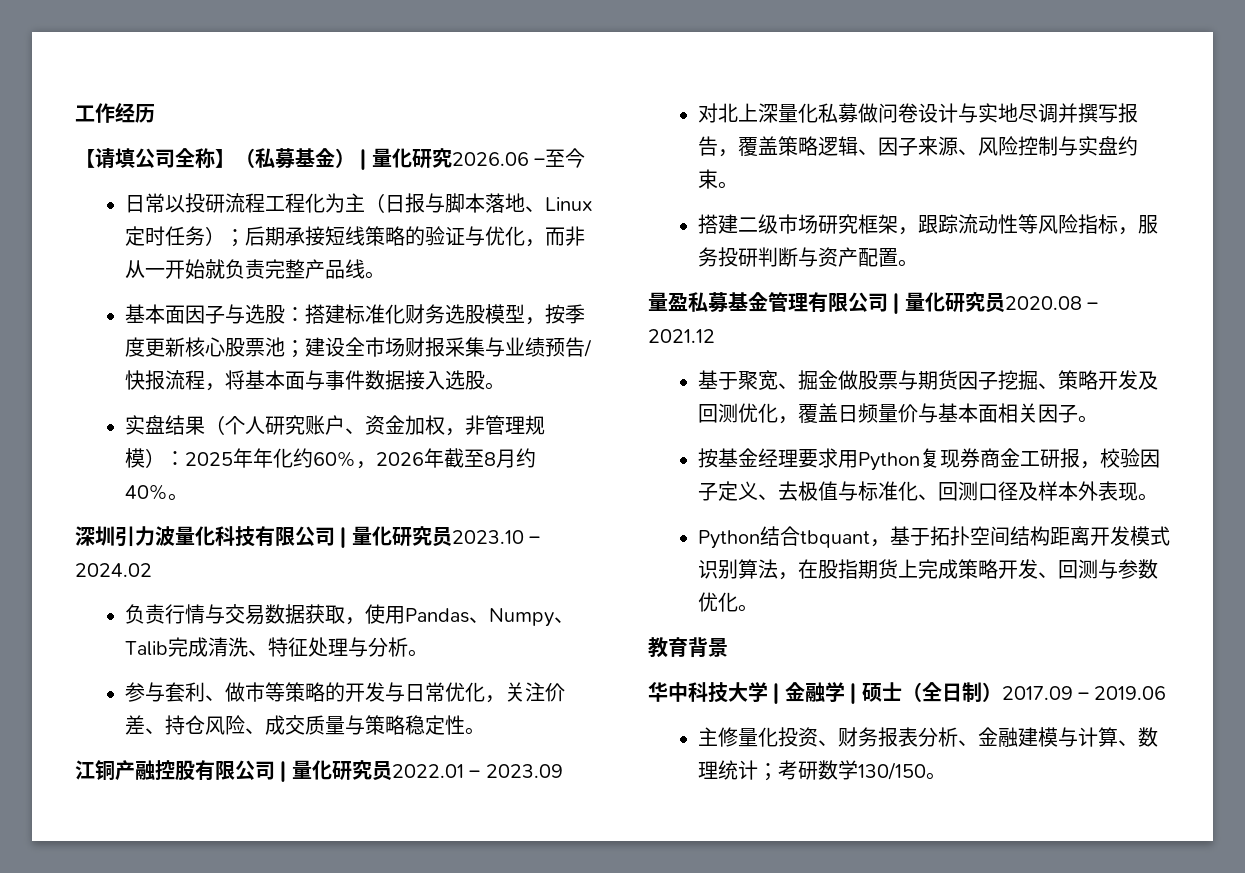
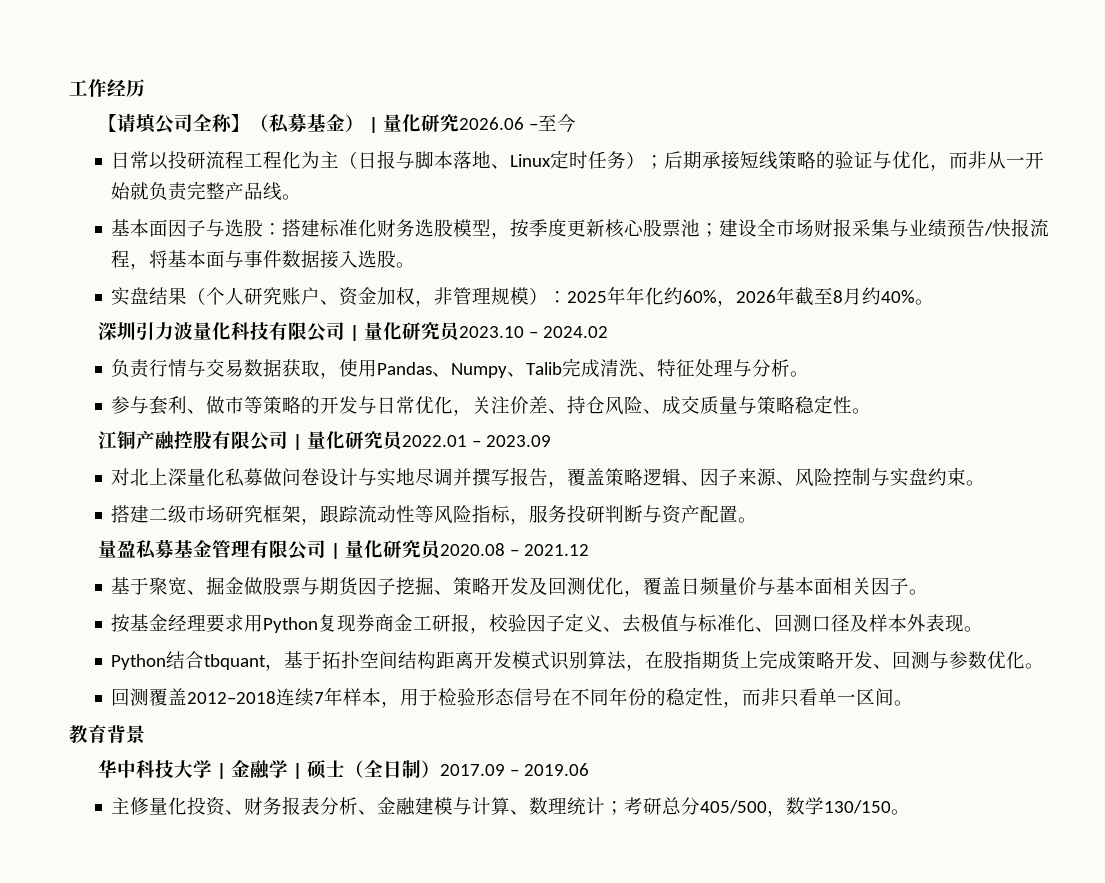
+ 回测覆盖2012–2018连续7年样本，用于检验形态信号在不同年份的稳定性，而非只看单一区间。
- 主修量化投资、财务报表分析、金融建模与计算、数理统计；考研数学130/150。
+ 主修量化投资、财务报表分析、金融建模与计算、数理统计；考研总分405/500，数学130/150。

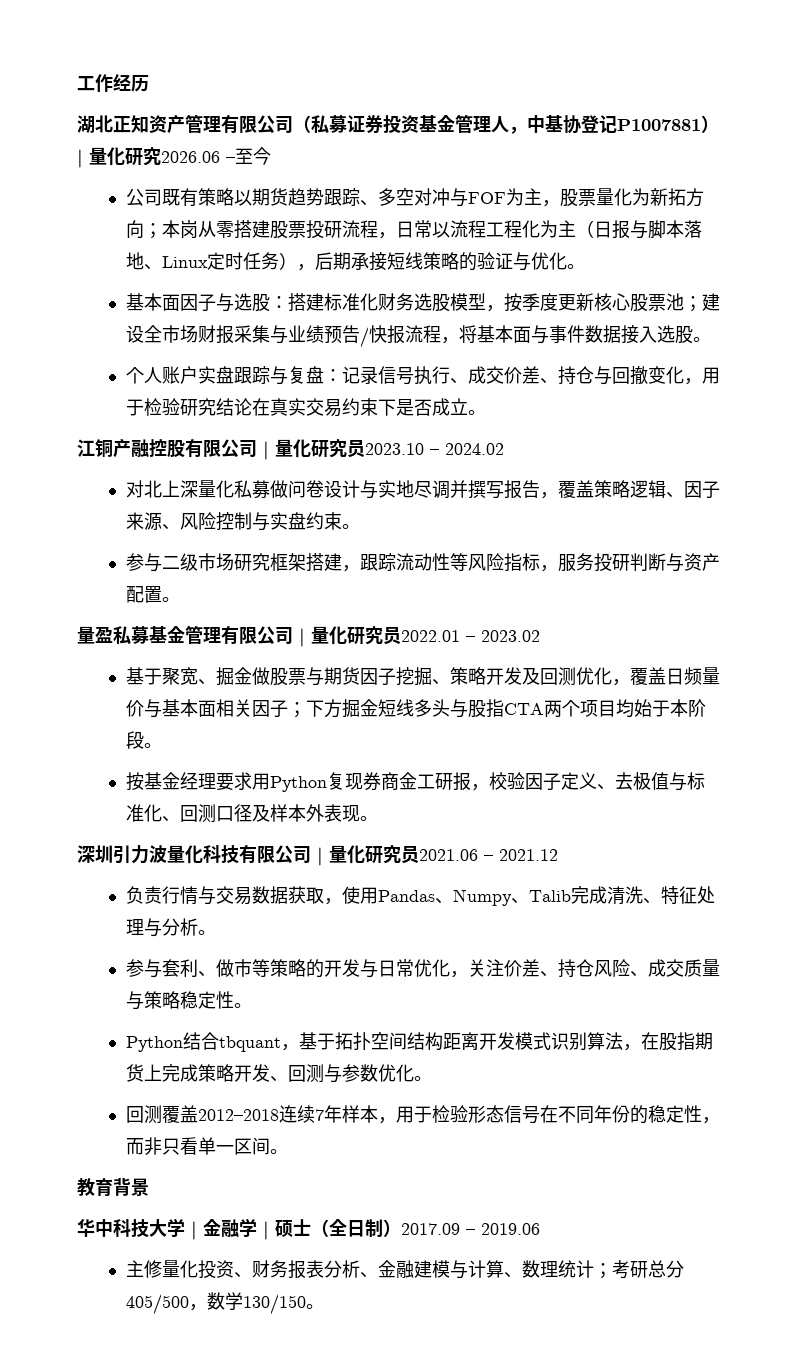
- 【请填公司全称】（私募基金） | 量化研究2026.06 –至今
+ 湖北正知资产管理有限公司（私募证券投资基金管理人，中基协登记P1007881） | 量化研究2026.06 –至今
- 日常以投研流程工程化为主（日报与脚本落地、Linux定时任务）；后期承接短线策略的验证与优化，而非从一开始就负责完整产品线。
+ 公司既有策略以期货趋势跟踪、多空对冲与FOF为主，股票量化为新拓方向；本岗从零搭建股票投研流程，日常以流程工程化为主（日报与脚本落地、Linux定时任务），后期承接短线策略的验证与优化。
- 实盘结果（个人研究账户、资金加权，非管理规模）：2025年年化约60%，2026年截至8月约40%。
+ 个人账户实盘跟踪与复盘：记录信号执行、成交价差、持仓与回撤变化，用于检验研究结论在真实交易约束下是否成立。
+ 江铜产融控股有限公司 | 量化研究员2023.10 – 2024.02
+ 对北上深量化私募做问卷设计与实地尽调并撰写报告，覆盖策略逻辑、因子来源、风险控制与实盘约束。
+ 参与二级市场研究框架搭建，跟踪流动性等风险指标，服务投研判断与资产配置。
+ 量盈私募基金管理有限公司 | 量化研究员2022.01 – 2023.02
+ 基于聚宽、掘金做股票与期货因子挖掘、策略开发及回测优化，覆盖日频量价与基本面相关因子；下方掘金短线多头与股指CTA两个项目均始于本阶段。
+ 按基金经理要求用Python复现券商金工研报，校验因子定义、去极值与标准化、回测口径及样本外表现。
- 深圳引力波量化科技有限公司 | 量化研究员2023.10 – 2024.02
+ 深圳引力波量化科技有限公司 | 量化研究员2021.06 – 2021.12
- 江铜产融控股有限公司 | 量化研究员2022.01 – 2023.09
- 对北上深量化私募做问卷设计与实地尽调并撰写报告，覆盖策略逻辑、因子来源、风险控制与实盘约束。
- 搭建二级市场研究框架，跟踪流动性等风险指标，服务投研判断与资产配置。
- 量盈私募基金管理有限公司 | 量化研究员2020.08 – 2021.12
- 基于聚宽、掘金做股票与期货因子挖掘、策略开发及回测优化，覆盖日频量价与基本面相关因子。
- 按基金经理要求用Python复现券商金工研报，校验因子定义、去极值与标准化、回测口径及样本外表现。

